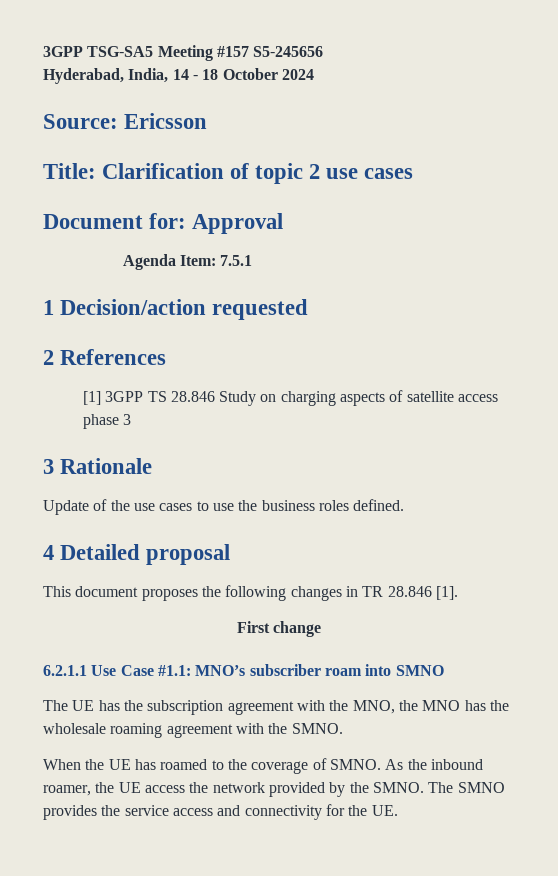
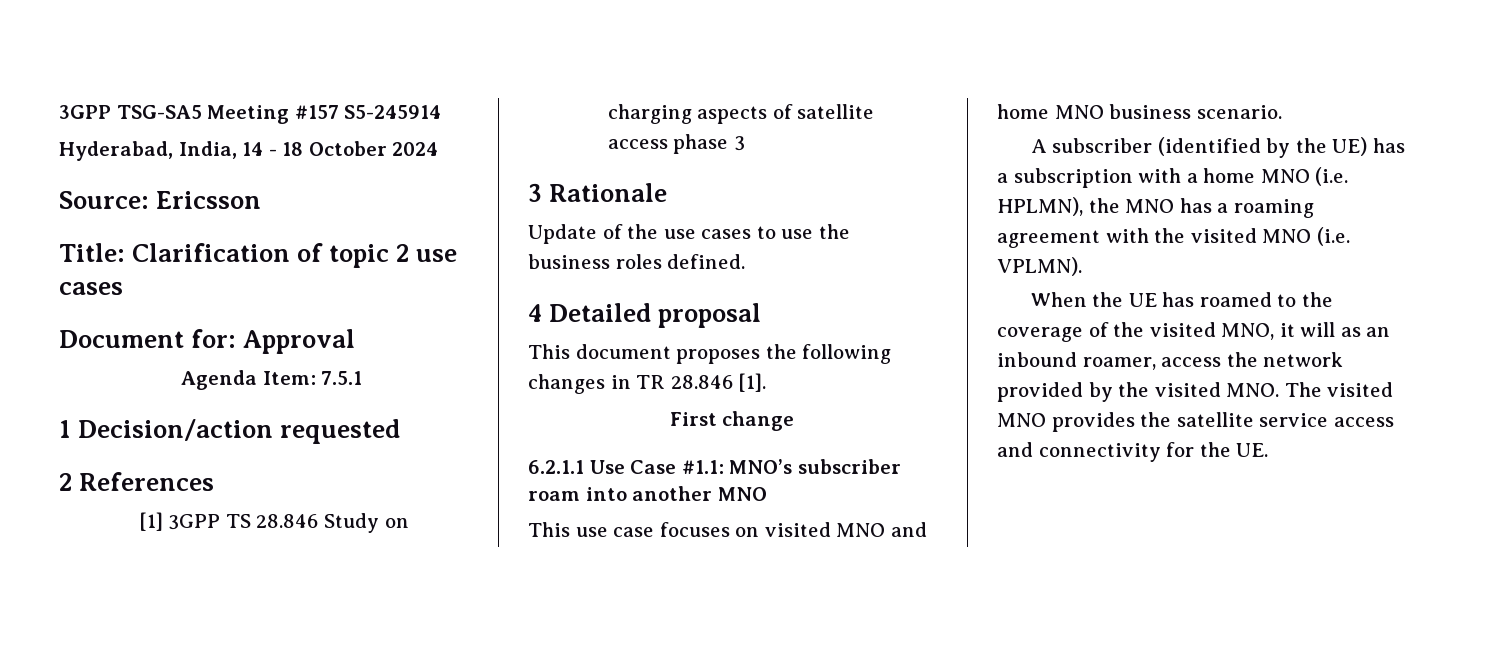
- 3GPP TSG-SA5 Meeting #157 S5-245656
+ 3GPP TSG-SA5 Meeting #157 S5-245914
- 6.2.1.1 Use Case #1.1: MNO’s subscriber roam into SMNO
- The UE has the subscription agreement with the MNO, the MNO has the wholesale roaming agreement with the SMNO.
+ 6.2.1.1 Use Case #1.1: MNO’s subscriber roam into another MNO
+ This use case focuses on visited MNO and home MNO business scenario.
+ A subscriber (identified by the UE) has a subscription with a home MNO (i.e. HPLMN), the MNO has a roaming agreement with the visited MNO (i.e. VPLMN).
- When the UE has roamed to the coverage of SMNO. As the inbound roamer, the UE access the network provided by the SMNO. The SMNO provides the service access and connectivity for the UE.
+ When the UE has roamed to the coverage of the visited MNO, it will as an inbound roamer, access the network provided by the visited MNO. The visited MNO provides the satellite service access and connectivity for the UE.

